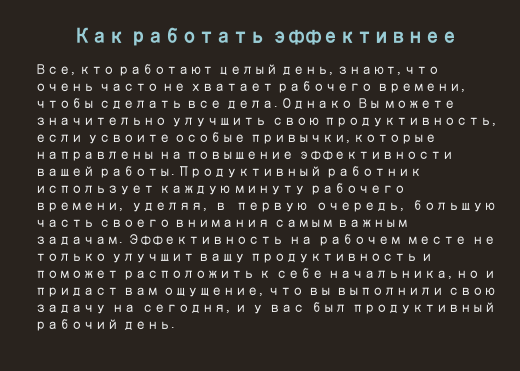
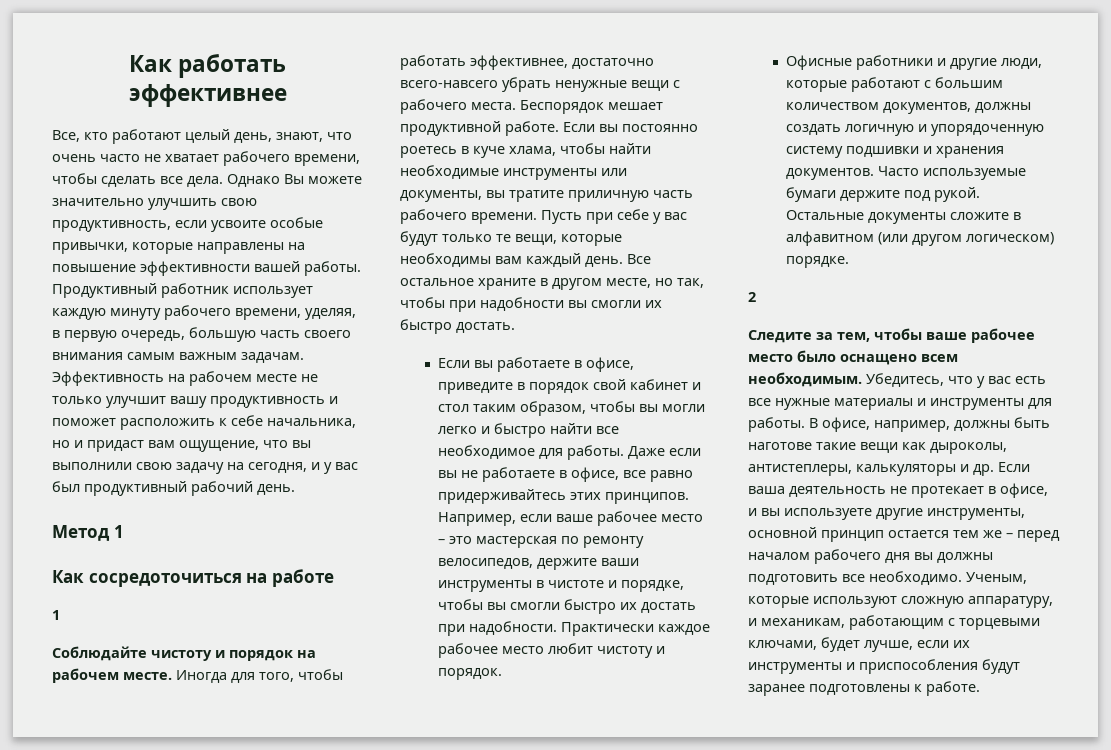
+ Метод 1
+ Как сосредоточиться на работе
+ 1
+ Соблюдайте чистоту и порядок на рабочем месте. Иногда для того, чтобы работать эффективнее, достаточно всего-навсего убрать ненужные вещи с рабочего места. Беспорядок мешает продуктивной работе. Если вы постоянно роетесь в куче хлама, чтобы найти необходимые инструменты или документы, вы тратите приличную часть рабочего времени. Пусть при себе у вас будут только те вещи, которые необходимы вам каждый день. Все остальное храните в другом месте, но так, чтобы при надобности вы смогли их быстро достать.
+ Если вы работаете в офисе, приведите в порядок свой кабинет и стол таким образом, чтобы вы могли легко и быстро найти все необходимое для работы. Даже если вы не работаете в офисе, все равно придерживайтесь этих принципов. Например, если ваше рабочее место – это мастерская по ремонту велосипедов, держите ваши инструменты в чистоте и порядке, чтобы вы смогли быстро их достать при надобности. Практически каждое рабочее место любит чистоту и порядок.
+ Офисные работники и другие люди, которые работают с большим количеством документов, должны создать логичную и упорядоченную систему подшивки и хранения документов. Часто используемые бумаги держите под рукой. Остальные документы сложите в алфавитном (или другом логическом) порядке.
+ 2
+ Следите за тем, чтобы ваше рабочее место было оснащено всем необходимым. Убедитесь, что у вас есть все нужные материалы и инструменты для работы. В офисе, например, должны быть наготове такие вещи как дыроколы, антистеплеры, калькуляторы и др. Если ваша деятельность не протекает в офисе, и вы используете другие инструменты, основной принцип остается тем же – перед началом рабочего дня вы должны подготовить все необходимо. Ученым, которые используют сложную аппаратуру, и механикам, работающим с торцевыми ключами, будет лучше, если их инструменты и приспособления будут заранее подготовлены к работе.

